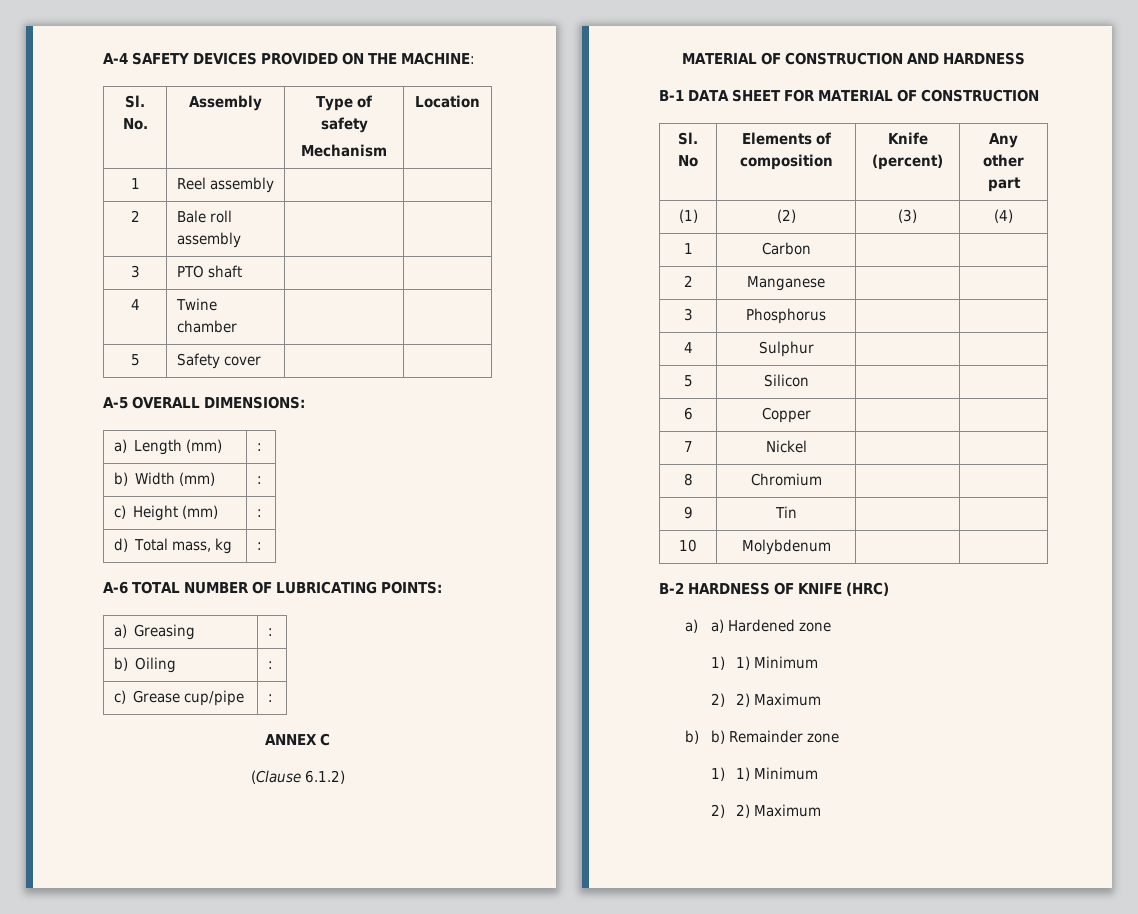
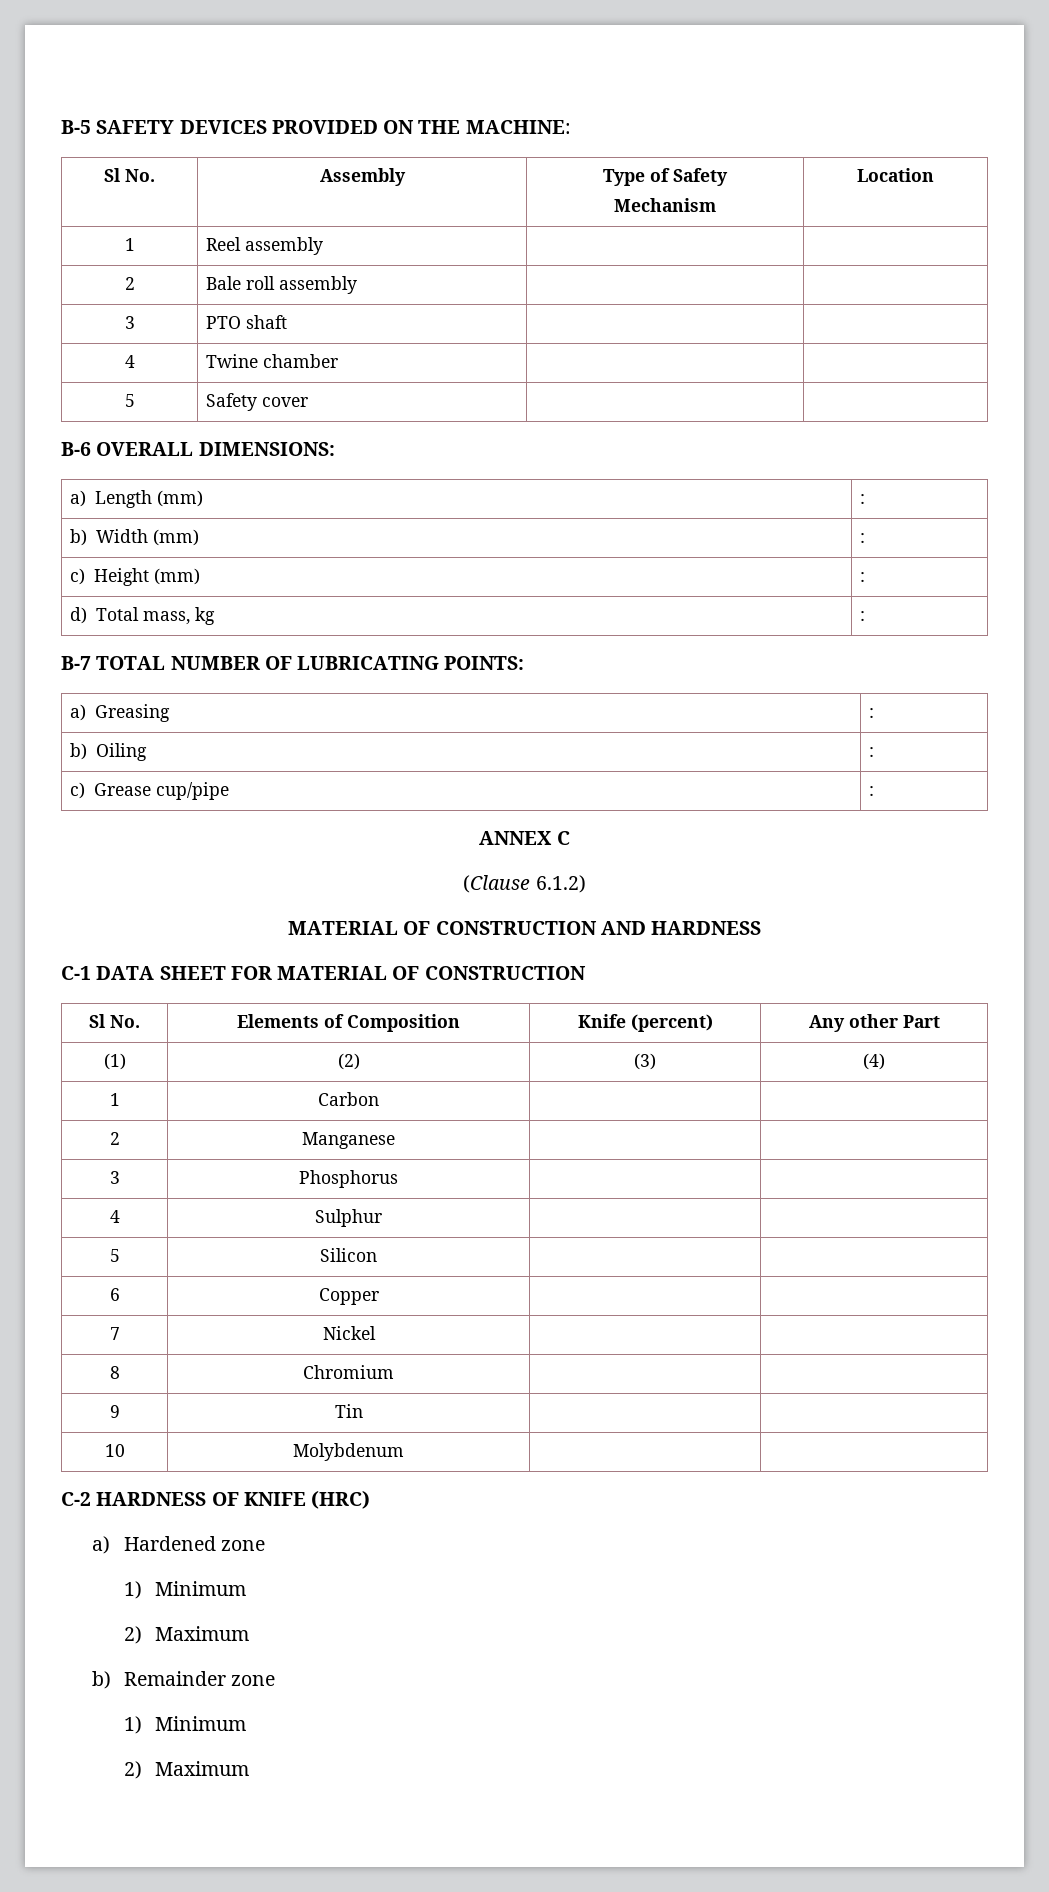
- A-4 SAFETY DEVICES PROVIDED ON THE MACHINE:
+ B-5 SAFETY DEVICES PROVIDED ON THE MACHINE:
- Sl. No. | Assembly | Type of safety
+ Sl No. | Assembly | Type of Safety
- A-5 OVERALL DIMENSIONS:
+ B-6 OVERALL DIMENSIONS:
- A-6 TOTAL NUMBER OF LUBRICATING POINTS:
+ B-7 TOTAL NUMBER OF LUBRICATING POINTS:
- B-1 DATA SHEET FOR MATERIAL OF CONSTRUCTION
+ C-1 DATA SHEET FOR MATERIAL OF CONSTRUCTION
- Sl. No | Elements of composition | Knife (percent) | Any other part
+ Sl No. | Elements of Composition | Knife (percent) | Any other Part
- B-2 HARDNESS OF KNIFE (HRC)
+ C-2 HARDNESS OF KNIFE (HRC)
- a) a) Hardened zone
- 1) 1) Minimum
- 2) 2) Maximum
+ a) Hardened zone
+ 1) Minimum
+ 2) Maximum
- b) b) Remainder zone
- 1) 1) Minimum
- 2) 2) Maximum
+ b) Remainder zone
+ 1) Minimum
+ 2) Maximum

